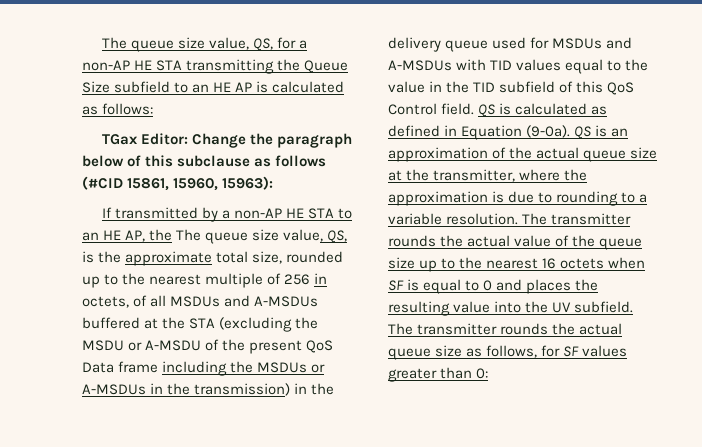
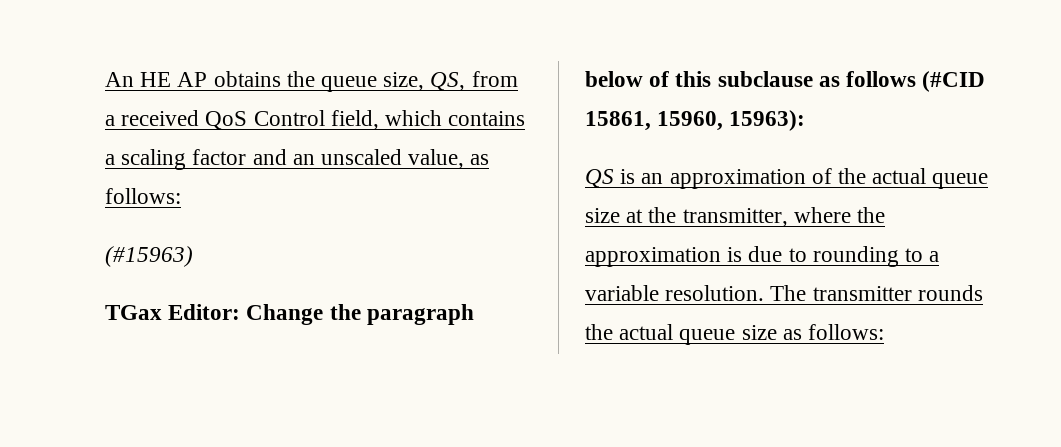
- The queue size value, QS, for a non-AP HE STA transmitting the Queue Size subfield to an HE AP is calculated as follows:
+ An HE AP obtains the queue size, QS, from a received QoS Control field, which contains a scaling factor and an unscaled value, as follows:
+ (#15963)
- If transmitted by a non-AP HE STA to an HE AP, the The queue size value, QS, is the approximate total size, rounded up to the nearest multiple of 256 in octets, of all MSDUs and A-MSDUs buffered at the STA (excluding the MSDU or A-MSDU of the present QoS Data frame including the MSDUs or A-MSDUs in the transmission) in the delivery queue used for MSDUs and A-MSDUs with TID values equal to the value in the TID subfield of this QoS Control field. QS is calculated as defined in Equation (9-0a).
- The transmitter rounds the actual value of the queue size up to the nearest 16 octets when SF is equal to 0 and places the resulting value into the UV subfield. The transmitter rounds the actual queue size as follows, for SF values greater than 0:
+ The transmitter rounds the actual queue size as follows:

